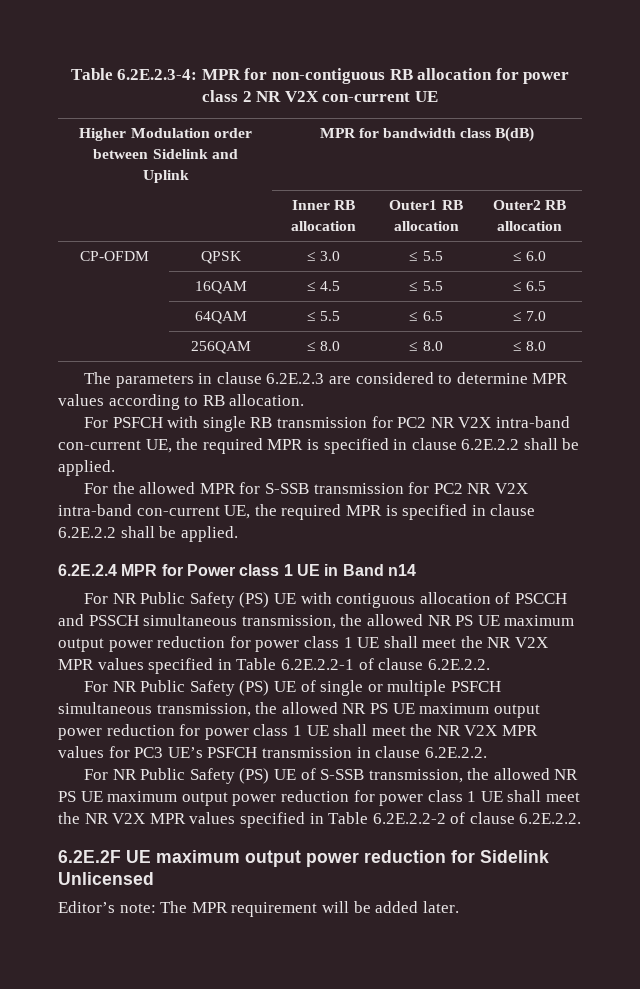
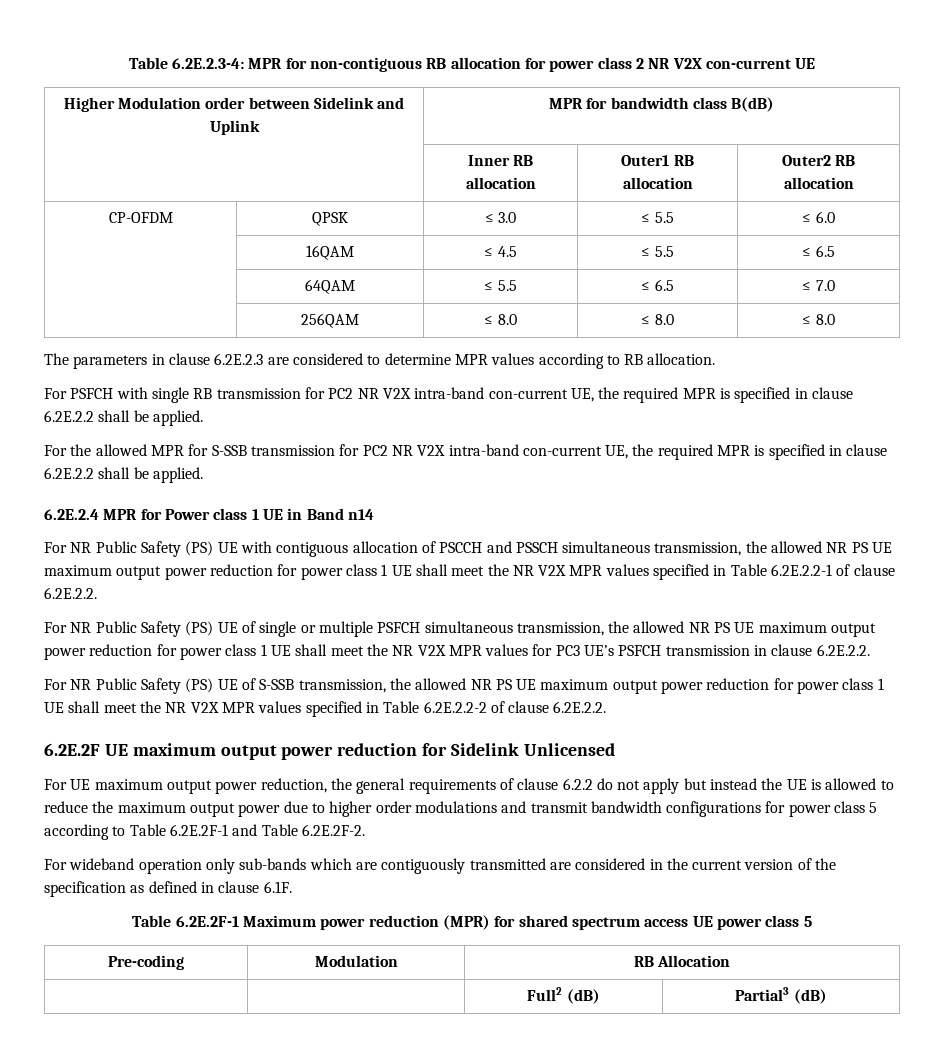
- Editor’s note: The MPR requirement will be added later.
+ For UE maximum output power reduction, the general requirements of clause 6.2.2 do not apply but instead the UE is allowed to reduce the maximum output power due to higher order modulations and transmit bandwidth configurations for power class 5 according to Table 6.2E.2F-1 and Table 6.2E.2F-2.
+ For wideband operation only sub-bands which are contiguously transmitted are considered in the current version of the specification as defined in clause 6.1F.
+ Table 6.2E.2F-1 Maximum power reduction (MPR) for shared spectrum access UE power class 5
+ Pre-coding | Modulation | RB Allocation
+ | | Full2 (dB) | Partial3 (dB)

